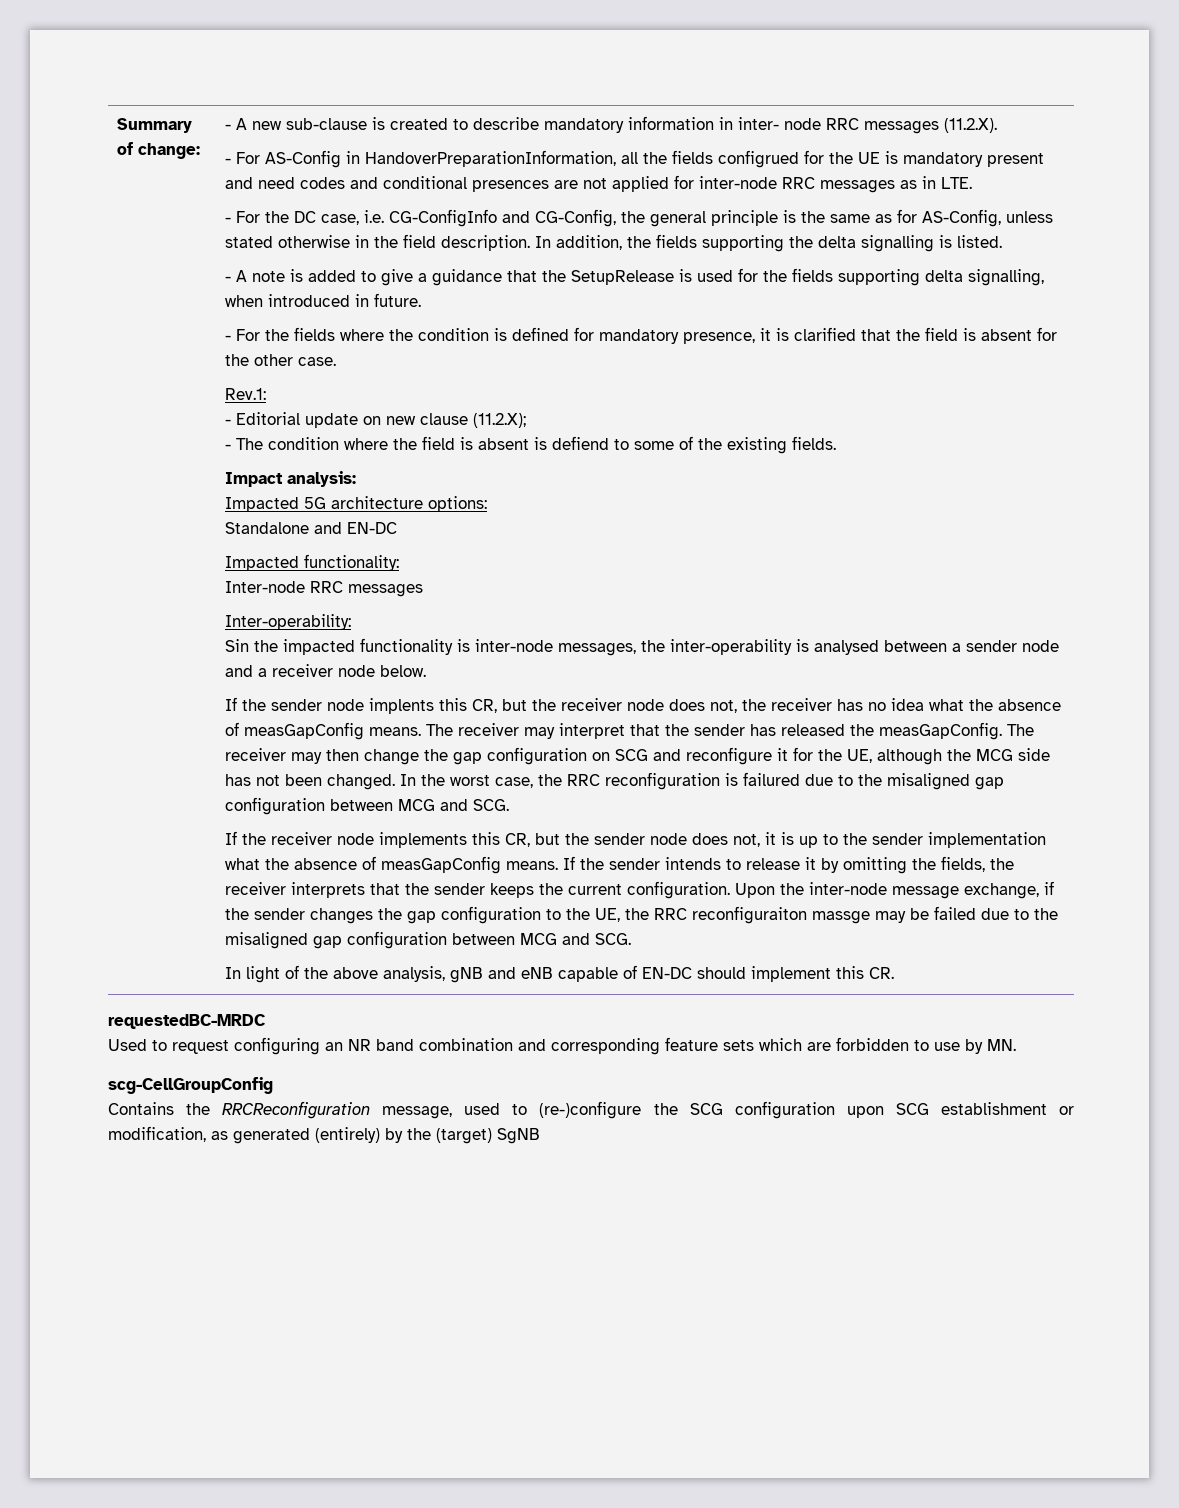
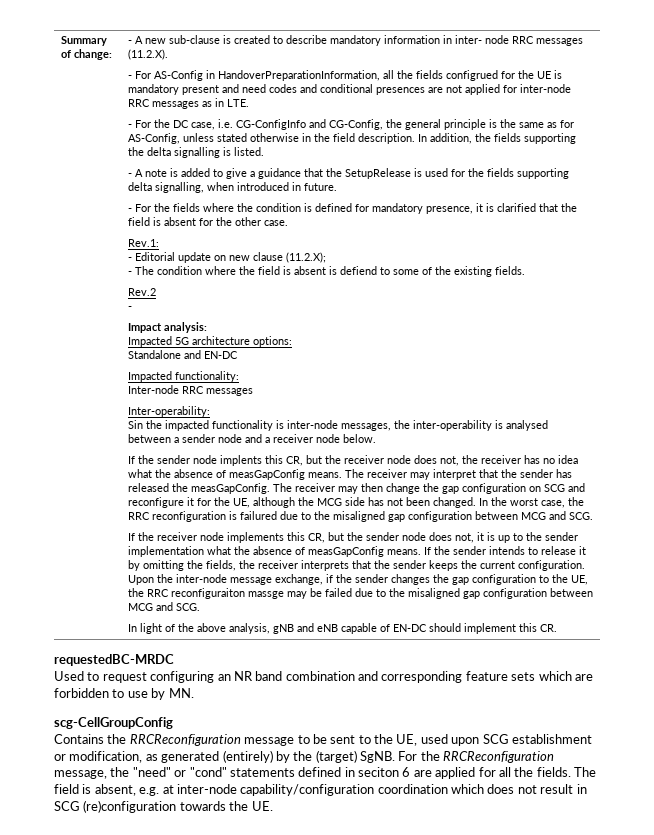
+ Rev.2
+ -
- Contains the RRCReconfiguration message, used to (re-)configure the SCG configuration upon SCG establishment or modification, as generated (entirely) by the (target) SgNB
+ Contains the RRCReconfiguration message to be sent to the UE, used upon SCG establishment or modification, as generated (entirely) by the (target) SgNB. For the RRCReconfiguration message, the "need" or "cond" statements defined in seciton 6 are applied for all the fields. The field is absent, e.g. at inter-node capability/configuration coordination which does not result in SCG (re)configuration towards the UE.

